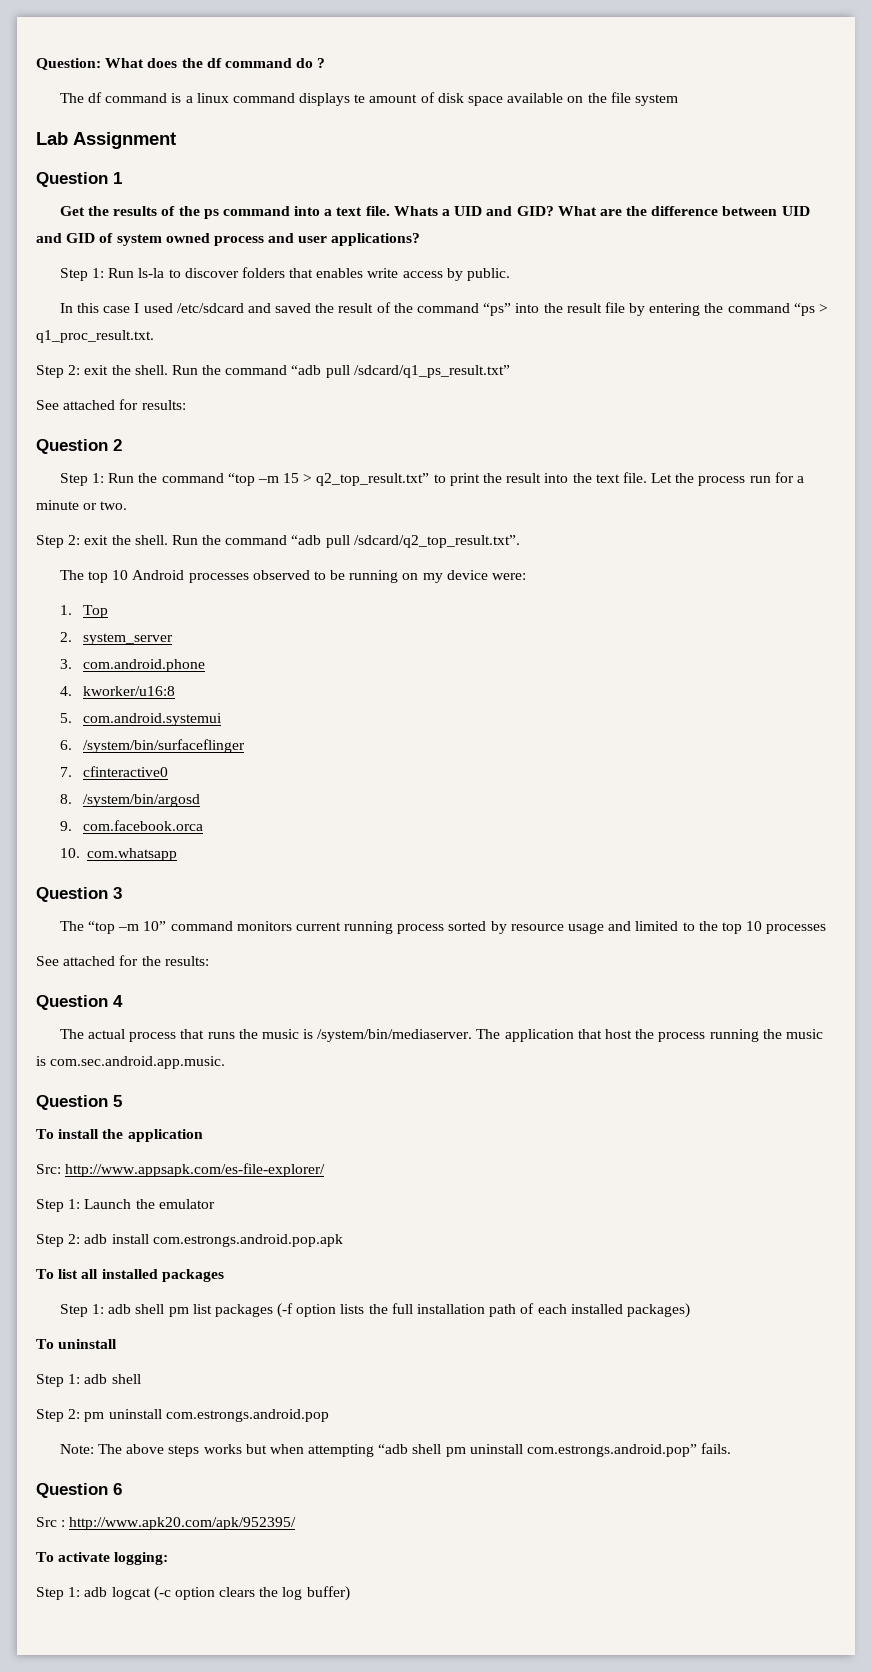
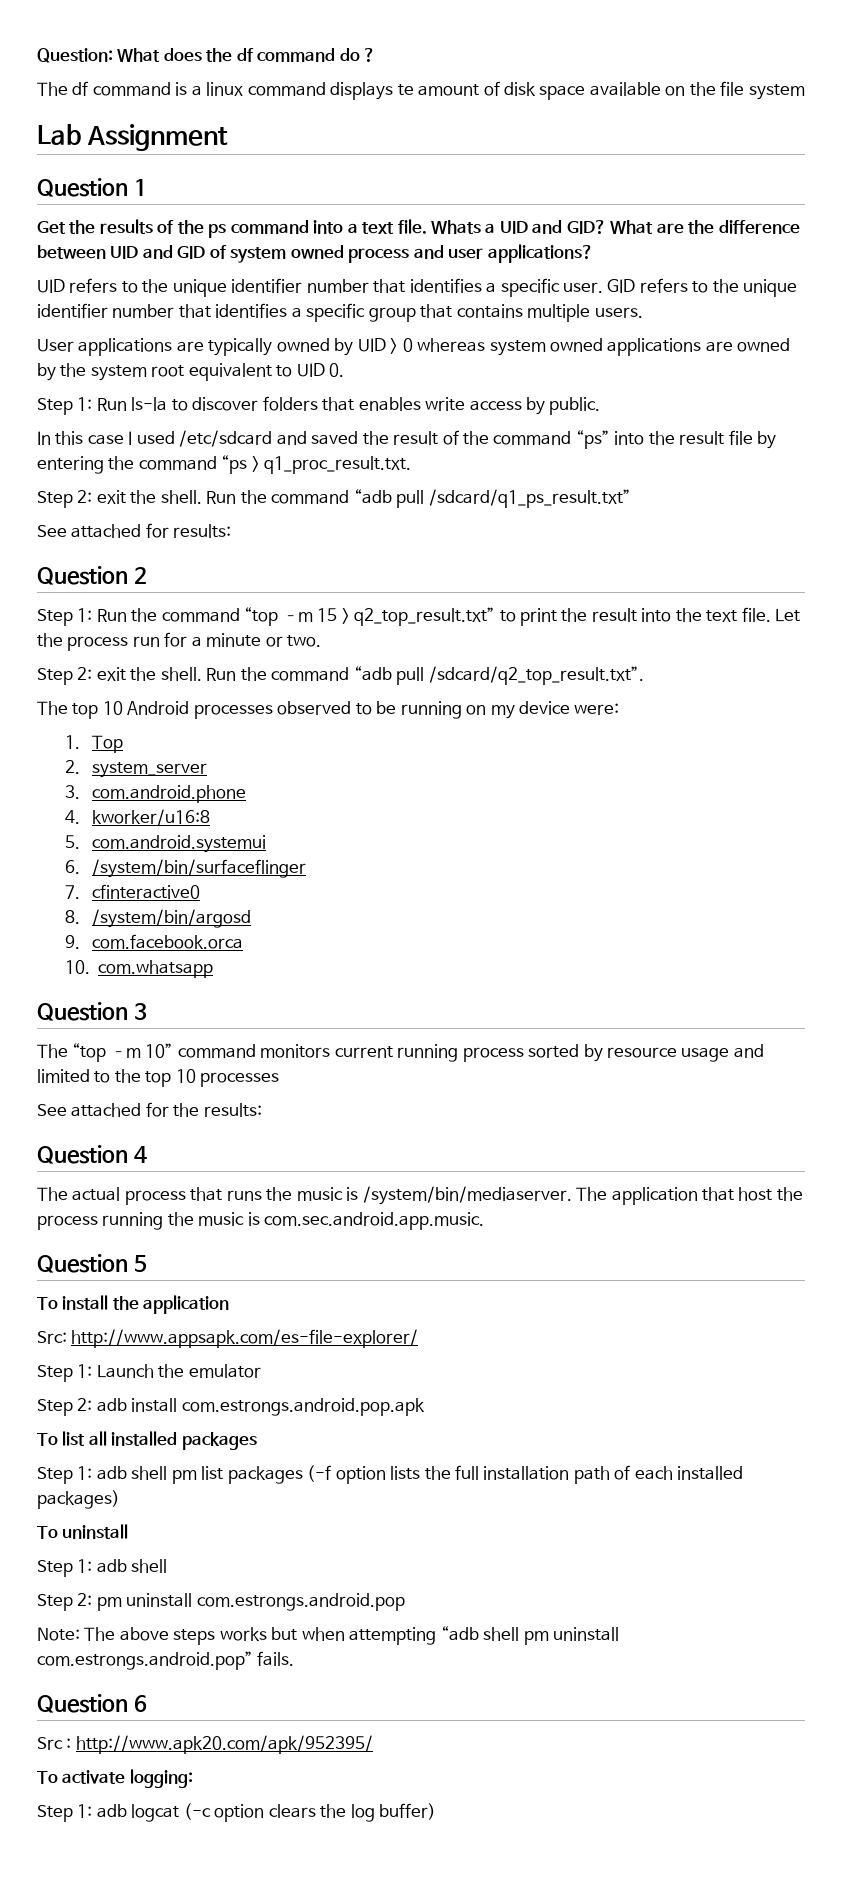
+ UID refers to the unique identifier number that identifies a specific user. GID refers to the unique identifier number that identifies a specific group that contains multiple users.
+ User applications are typically owned by UID > 0 whereas system owned applications are owned by the system root equivalent to UID 0.

